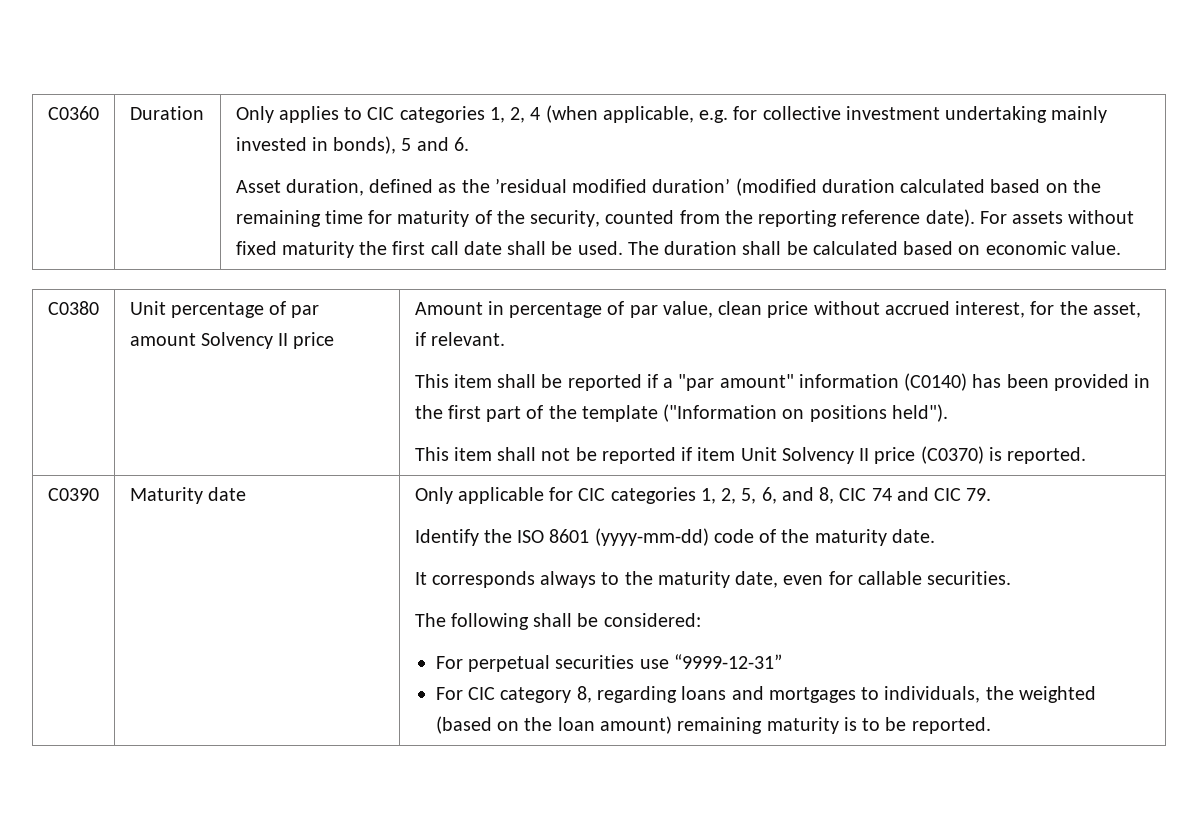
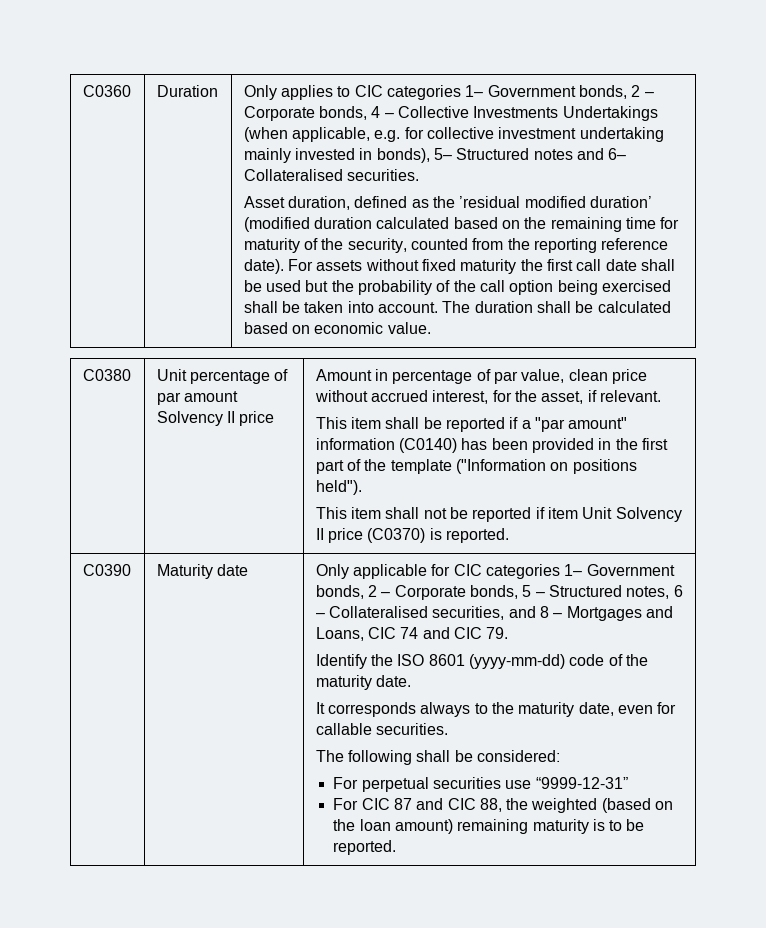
- Only applies to CIC categories 1, 2, 4 (when applicable, e.g. for collective investment undertaking mainly invested in bonds), 5 and 6.
+ Only applies to CIC categories 1– Government bonds, 2 – Corporate bonds, 4 – Collective Investments Undertakings (when applicable, e.g. for collective investment undertaking mainly invested in bonds), 5– Structured notes and 6– Collateralised securities.
- For assets without fixed maturity the first call date shall be used.
+ For assets without fixed maturity the first call date shall be used but the probability of the call option being exercised shall be taken into account.
- Only applicable for CIC categories 1, 2, 5, 6, and 8, CIC 74 and CIC 79.
+ Only applicable for CIC categories 1– Government bonds, 2 – Corporate bonds, 5 – Structured notes, 6 – Collateralised securities, and 8 – Mortgages and Loans, CIC 74 and CIC 79.
- For CIC category 8, regarding loans and mortgages to individuals, the weighted (based on the loan amount) remaining maturity is to be reported.
+ For CIC 87 and CIC 88, the weighted (based on the loan amount) remaining maturity is to be reported.

